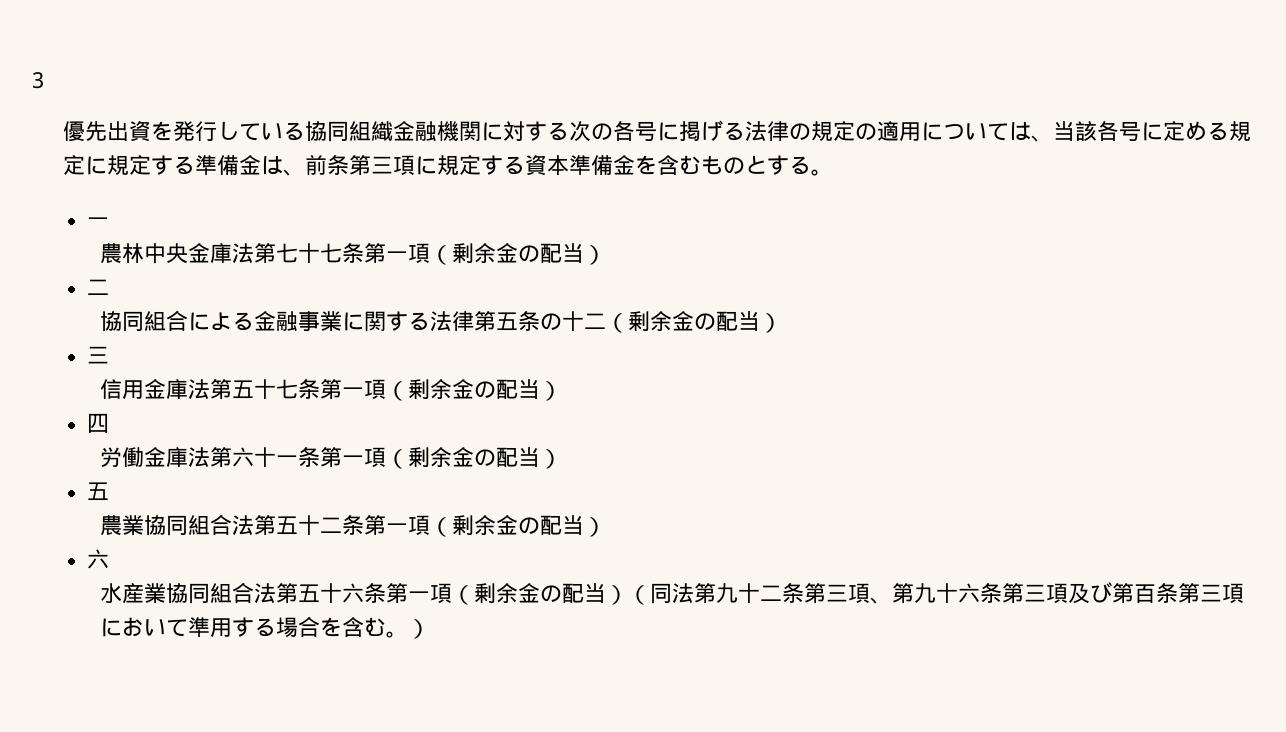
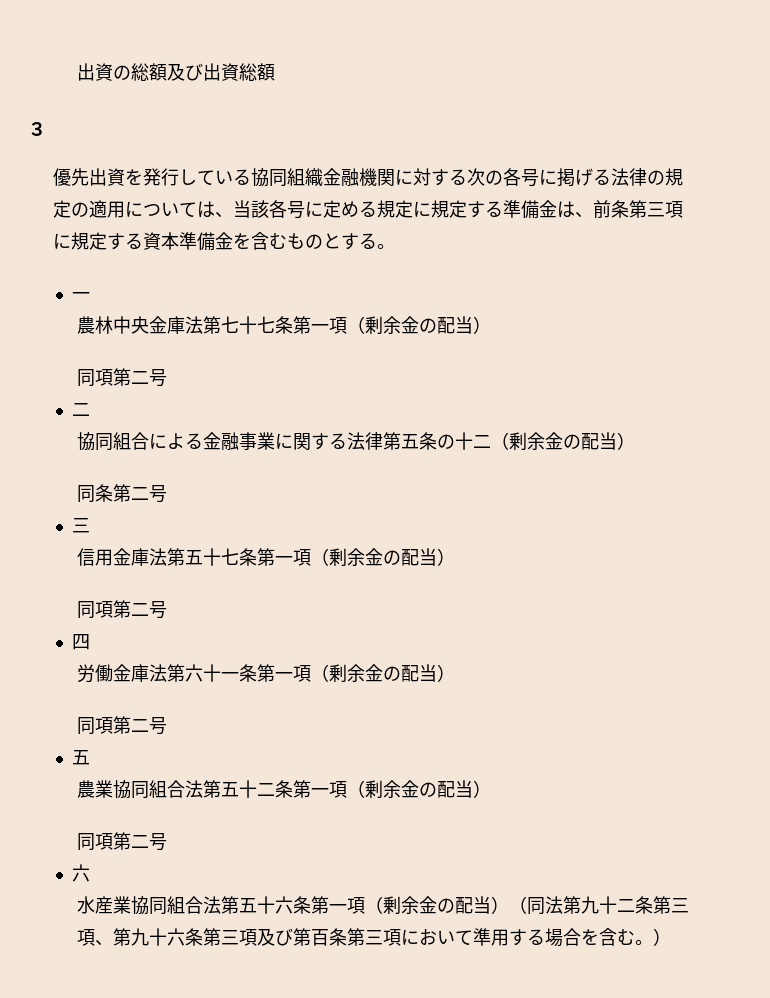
+ 出資の総額及び出資総額
  農林中央金庫法第七十七条第一項（剰余金の配当）
+ 同項第二号
+ 同条第二号
  信用金庫法第五十七条第一項（剰余金の配当）
+ 同項第二号
  労働金庫法第六十一条第一項（剰余金の配当）
+ 同項第二号
  農業協同組合法第五十二条第一項（剰余金の配当）
+ 同項第二号

